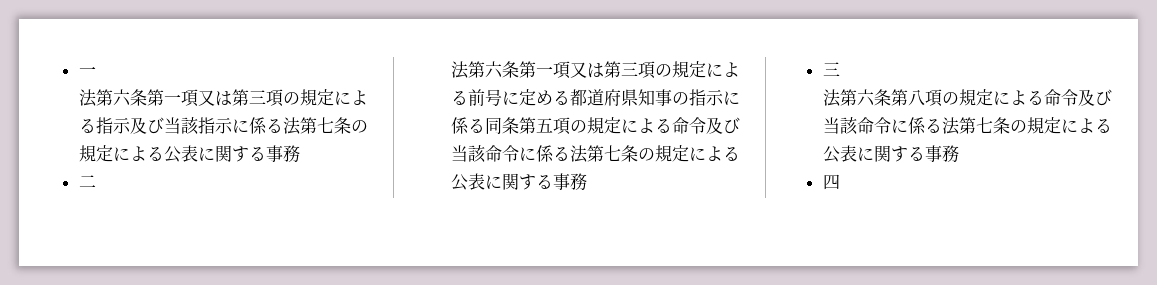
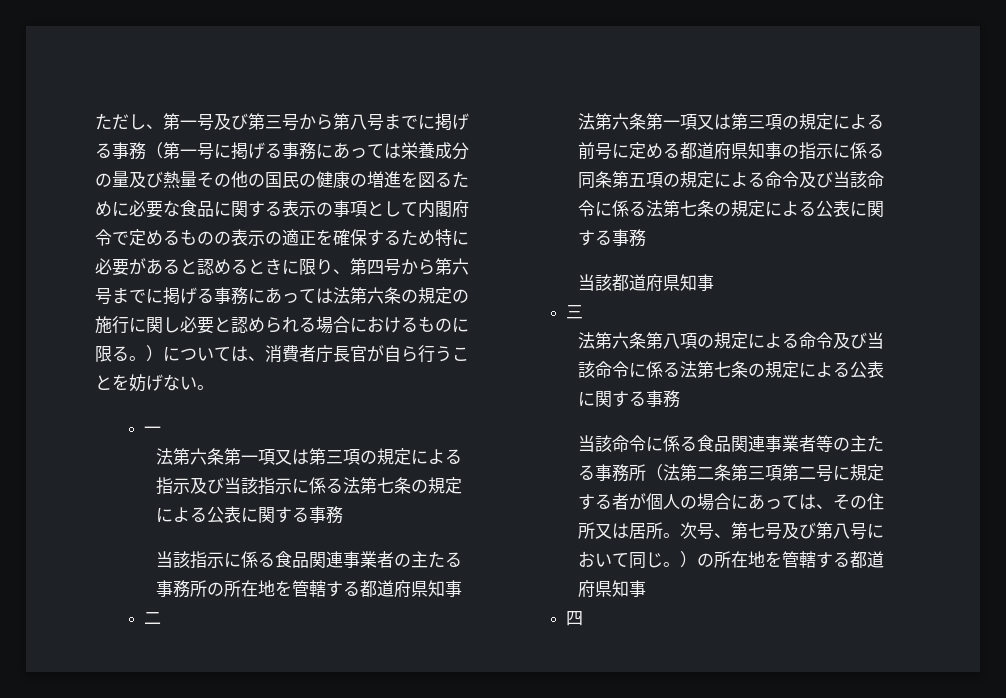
+ ただし、第一号及び第三号から第八号までに掲げる事務（第一号に掲げる事務にあっては栄養成分の量及び熱量その他の国民の健康の増進を図るために必要な食品に関する表示の事項として内閣府令で定めるものの表示の適正を確保するため特に必要があると認めるときに限り、第四号から第六号までに掲げる事務にあっては法第六条の規定の施行に関し必要と認められる場合におけるものに限る。）については、消費者庁長官が自ら行うことを妨げない。
+ 当該指示に係る食品関連事業者の主たる事務所の所在地を管轄する都道府県知事
+ 当該都道府県知事
+ 当該命令に係る食品関連事業者等の主たる事務所（法第二条第三項第二号に規定する者が個人の場合にあっては、その住所又は居所。次号、第七号及び第八号において同じ。）の所在地を管轄する都道府県知事

